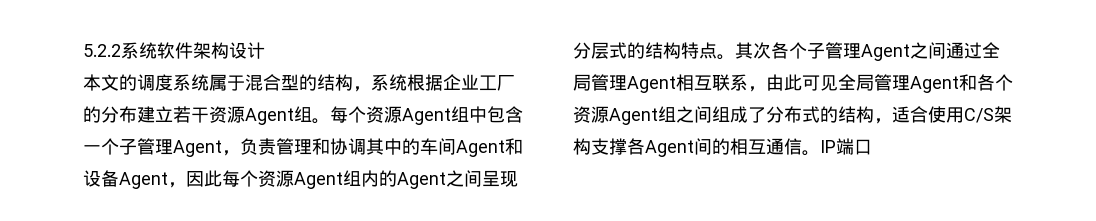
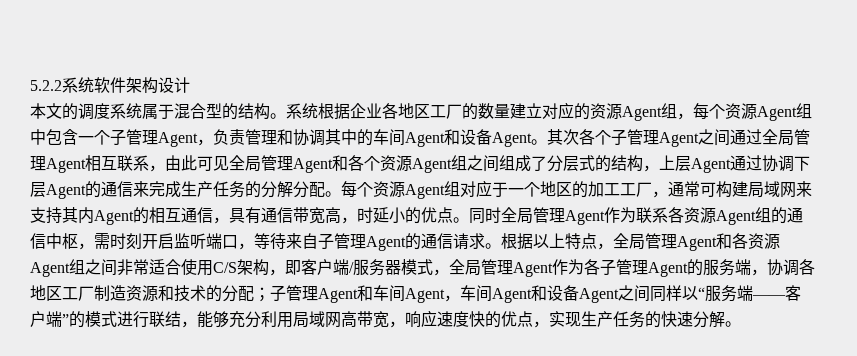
- 本文的调度系统属于混合型的结构，系统根据企业工厂的分布建立若干资源Agent组。每个资源Agent组中包含一个子管理Agent，负责管理和协调其中的车间Agent和设备Agent，因此每个资源Agent组内的Agent之间呈现分层式的结构特点。
+ 本文的调度系统属于混合型的结构。系统根据企业各地区工厂的数量建立对应的资源Agent组，每个资源Agent组中包含一个子管理Agent，负责管理和协调其中的车间Agent和设备Agent。
- 其次各个子管理Agent之间通过全局管理Agent相互联系，由此可见全局管理Agent和各个资源Agent组之间组成了分布式的结构，适合使用C/S架构支撑各Agent间的相互通信。IP端口
+ 其次各个子管理Agent之间通过全局管理Agent相互联系，由此可见全局管理Agent和各个资源Agent组之间组成了分层式的结构，上层Agent通过协调下层Agent的通信来完成生产任务的分解分配。每个资源Agent组对应于一个地区的加工工厂，通常可构建局域网来支持其内Agent的相互通信，具有通信带宽高，时延小的优点。同时全局管理Agent作为联系各资源Agent组的通信中枢，需时刻开启监听端口，等待来自子管理Agent的通信请求。根据以上特点，全局管理Agent和各资源Agent组之间非常适合使用C/S架构，即客户端/服务器模式，全局管理Agent作为各子管理Agent的服务端，协调各地区工厂制造资源和技术的分配；子管理Agent和车间Agent，车间Agent和设备Agent之间同样以“服务端——客户端”的模式进行联结，能够充分利用局域网高带宽，响应速度快的优点，实现生产任务的快速分解。

